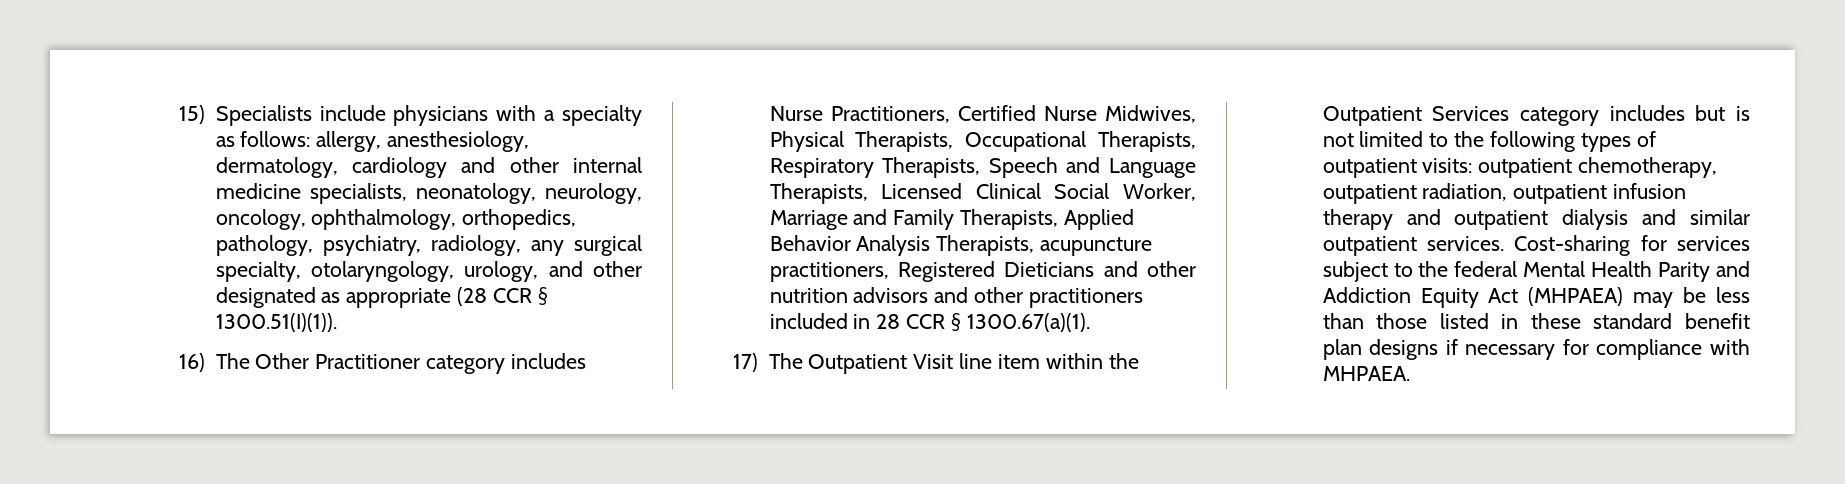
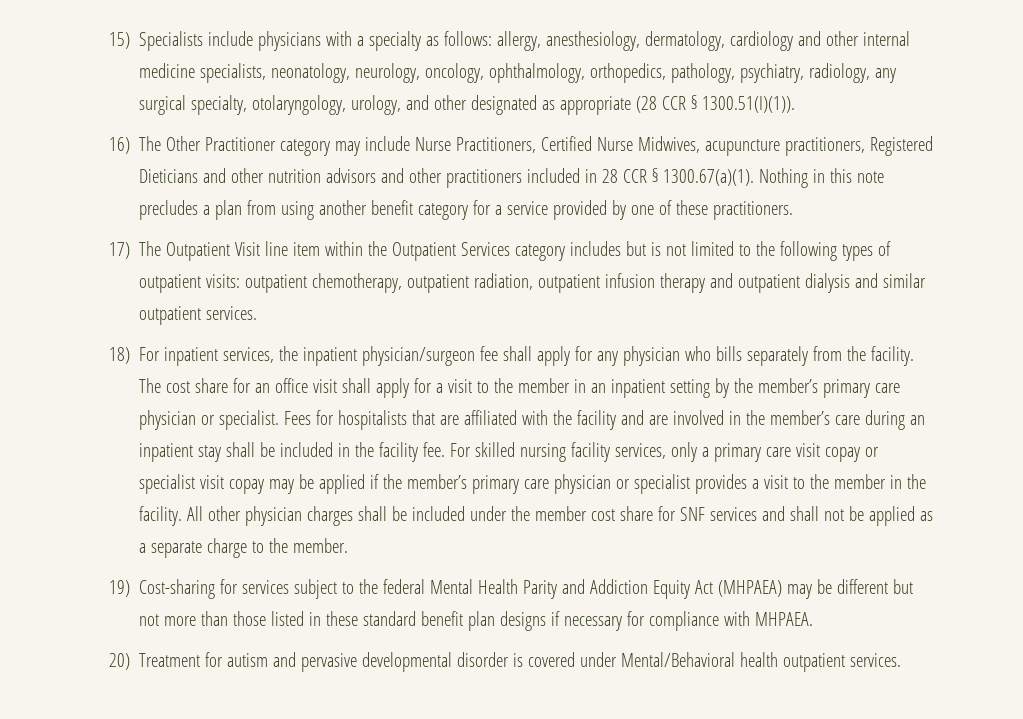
- 16) The Other Practitioner category includes Nurse Practitioners, Certified Nurse Midwives, Physical Therapists, Occupational Therapists, Respiratory Therapists, Speech and Language Therapists, Licensed Clinical Social Worker, Marriage and Family Therapists, Applied Behavior Analysis Therapists, acupuncture practitioners, Registered Dieticians and other nutrition advisors and other practitioners included in 28 CCR § 1300.67(a)(1).
+ 16) The Other Practitioner category may include Nurse Practitioners, Certified Nurse Midwives, acupuncture practitioners, Registered Dieticians and other nutrition advisors and other practitioners included in 28 CCR § 1300.67(a)(1). Nothing in this note precludes a plan from using another benefit category for a service provided by one of these practitioners.
- outpatient chemotherapy, outpatient radiation, outpatient infusion therapy and outpatient dialysis and similar outpatient services. Cost-sharing for services subject to the federal Mental Health Parity and Addiction Equity Act (MHPAEA) may be less than those listed in these standard benefit plan designs if necessary for compliance with MHPAEA.
+ outpatient chemotherapy, outpatient radiation, outpatient infusion therapy and outpatient dialysis and similar outpatient services.
+ 18) For inpatient services, the inpatient physician/surgeon fee shall apply for any physician who bills separately from the facility. The cost share for an office visit shall apply for a visit to the member in an inpatient setting by the member’s primary care physician or specialist. Fees for hospitalists that are affiliated with the facility and are involved in the member’s care during an inpatient stay shall be included in the facility fee. For skilled nursing facility services, only a primary care visit copay or specialist visit copay may be applied if the member’s primary care physician or specialist provides a visit to the member in the facility. All other physician charges shall be included under the member cost share for SNF services and shall not be applied as a separate charge to the member.
+ 19) Cost-sharing for services subject to the federal Mental Health Parity and Addiction Equity Act (MHPAEA) may be different but not more than those listed in these standard benefit plan designs if necessary for compliance with MHPAEA.
+ 20) Treatment for autism and pervasive developmental disorder is covered under Mental/Behavioral health outpatient services.

